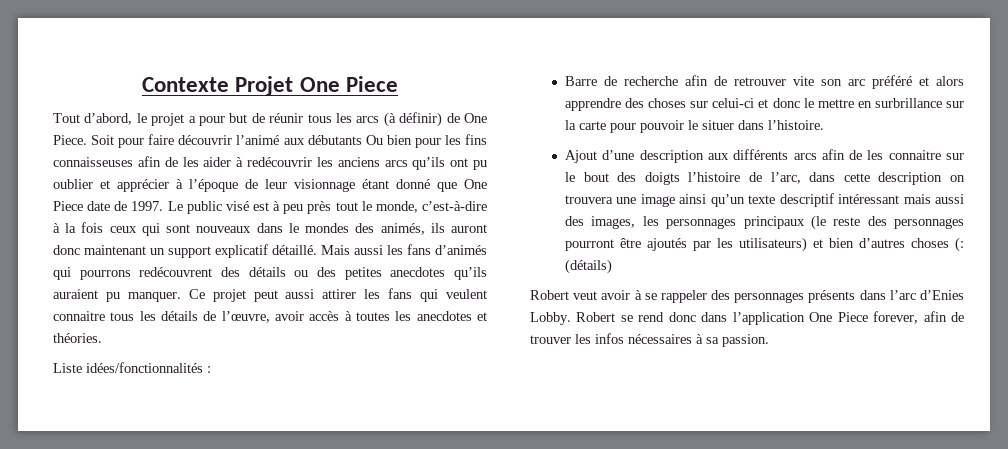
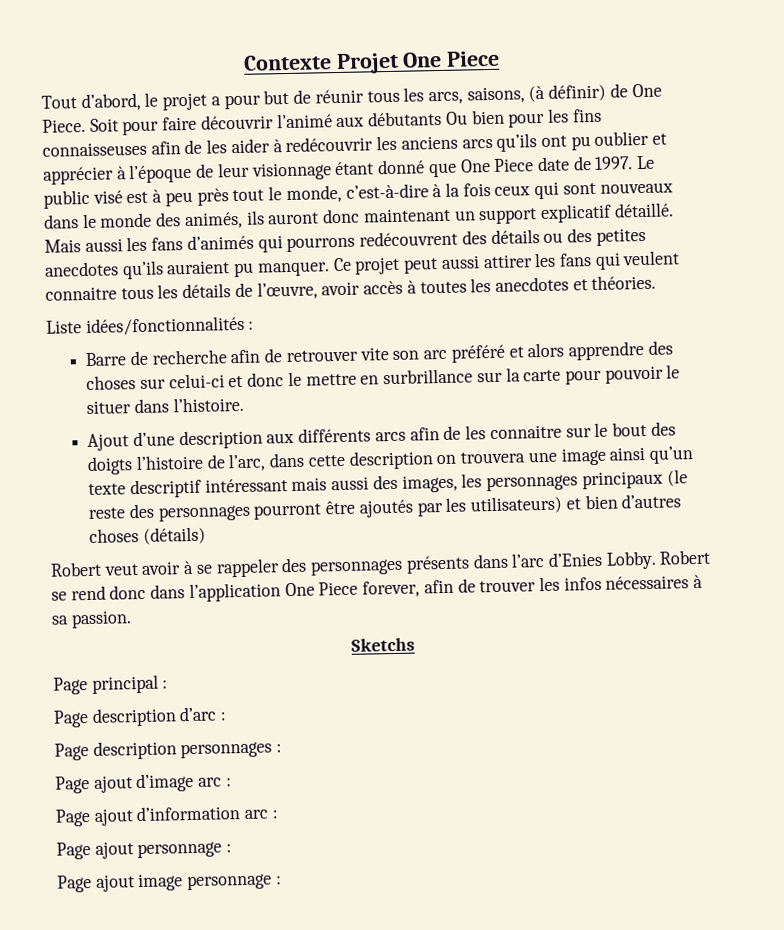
- Tout d’abord, le projet a pour but de réunir tous les arcs (à définir) de One Piece.
+ Tout d’abord, le projet a pour but de réunir tous les arcs, saisons, (à définir) de One Piece.
- Le public visé est à peu près tout le monde, c’est-à-dire à la fois ceux qui sont nouveaux dans le mondes des animés, ils auront donc maintenant un support explicatif détaillé.
+ Le public visé est à peu près tout le monde, c’est-à-dire à la fois ceux qui sont nouveaux dans le monde des animés, ils auront donc maintenant un support explicatif détaillé.
- Ajout d’une description aux différents arcs afin de les connaitre sur le bout des doigts l’histoire de l’arc, dans cette description on trouvera une image ainsi qu’un texte descriptif intéressant mais aussi des images, les personnages principaux (le reste des personnages pourront être ajoutés par les utilisateurs) et bien d’autres choses (: (détails)
+ Ajout d’une description aux différents arcs afin de les connaitre sur le bout des doigts l’histoire de l’arc, dans cette description on trouvera une image ainsi qu’un texte descriptif intéressant mais aussi des images, les personnages principaux (le reste des personnages pourront être ajoutés par les utilisateurs) et bien d’autres choses (détails)
+ Sketchs
+ Page principal :
+ Page description d’arc :
+ Page description personnages :
+ Page ajout d’image arc :
+ Page ajout d’information arc :
+ Page ajout personnage :
+ Page ajout image personnage :

